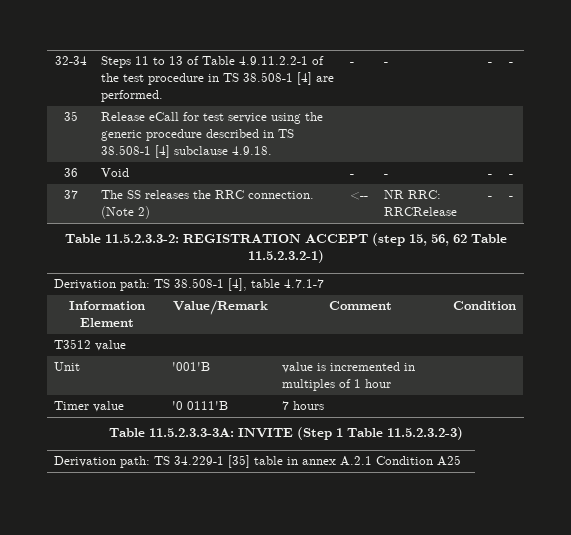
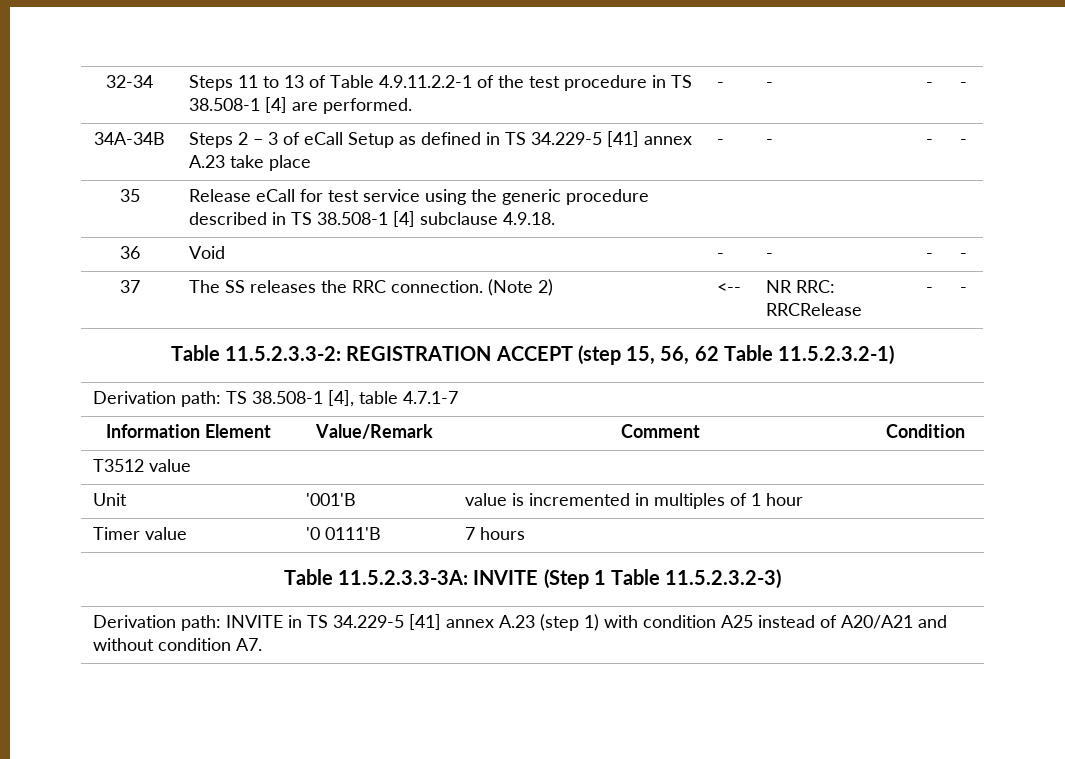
+ 34A-34B | Steps 2 – 3 of eCall Setup as defined in TS 34.229-5 [41] annex A.23 take place | - | - | - | -
- Derivation path: TS 34.229-1 [35] table in annex A.2.1 Condition A25
+ Derivation path: INVITE in TS 34.229-5 [41] annex A.23 (step 1) with condition A25 instead of A20/A21 and without condition A7.

